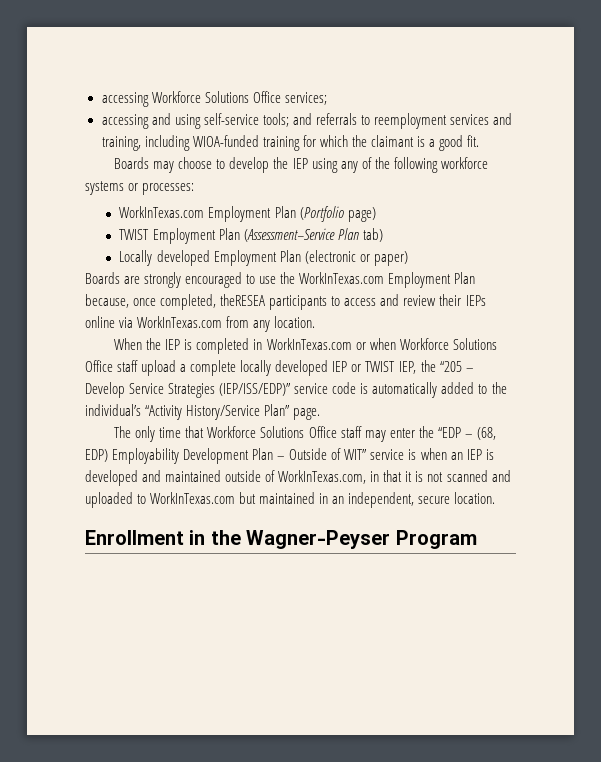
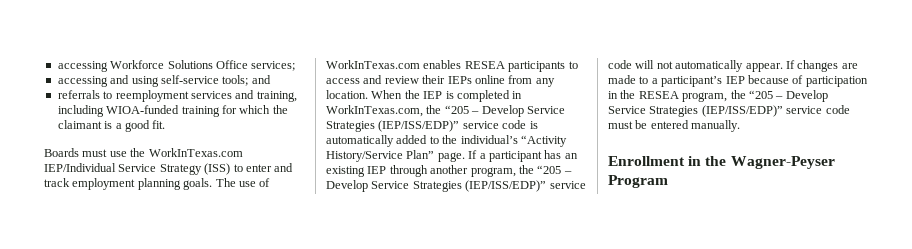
- accessing and using self-service tools; and referrals to reemployment services and training, including WIOA-funded training for which the claimant is a good fit.
+ accessing and using self-service tools; and
+ referrals to reemployment services and training, including WIOA-funded training for which the claimant is a good fit.
- Boards may choose to develop the IEP using any of the following workforce systems or processes:
- WorkInTexas.com Employment Plan (Portfolio page)
- TWIST Employment Plan (Assessment–Service Plan tab)
- Locally developed Employment Plan (electronic or paper)
- Boards are strongly encouraged to use the WorkInTexas.com Employment Plan because, once completed, theRESEA participants to access and review their IEPs online via WorkInTexas.com from any location.
- When the IEP is completed in WorkInTexas.com or when Workforce Solutions Office staff upload a complete locally developed IEP or TWIST IEP, the “205 – Develop Service Strategies (IEP/ISS/EDP)” service code is automatically added to the individual’s “Activity History/Service Plan” page.
- The only time that Workforce Solutions Office staff may enter the “EDP – (68, EDP) Employability Development Plan – Outside of WIT” service is when an IEP is developed and maintained outside of WorkInTexas.com, in that it is not scanned and uploaded to WorkInTexas.com but maintained in an independent, secure location.
+ Boards must use the WorkInTexas.com IEP/Individual Service Strategy (ISS) to enter and track employment planning goals. The use of WorkInTexas.com enables RESEA participants to access and review their IEPs online from any location. When the IEP is completed in WorkInTexas.com, the “205 – Develop Service Strategies (IEP/ISS/EDP)” service code is automatically added to the individual’s “Activity History/Service Plan” page. If a participant has an existing IEP through another program, the “205 – Develop Service Strategies (IEP/ISS/EDP)” service code will not automatically appear. If changes are made to a participant’s IEP because of participation in the RESEA program, the “205 – Develop Service Strategies (IEP/ISS/EDP)” service code must be entered manually.

